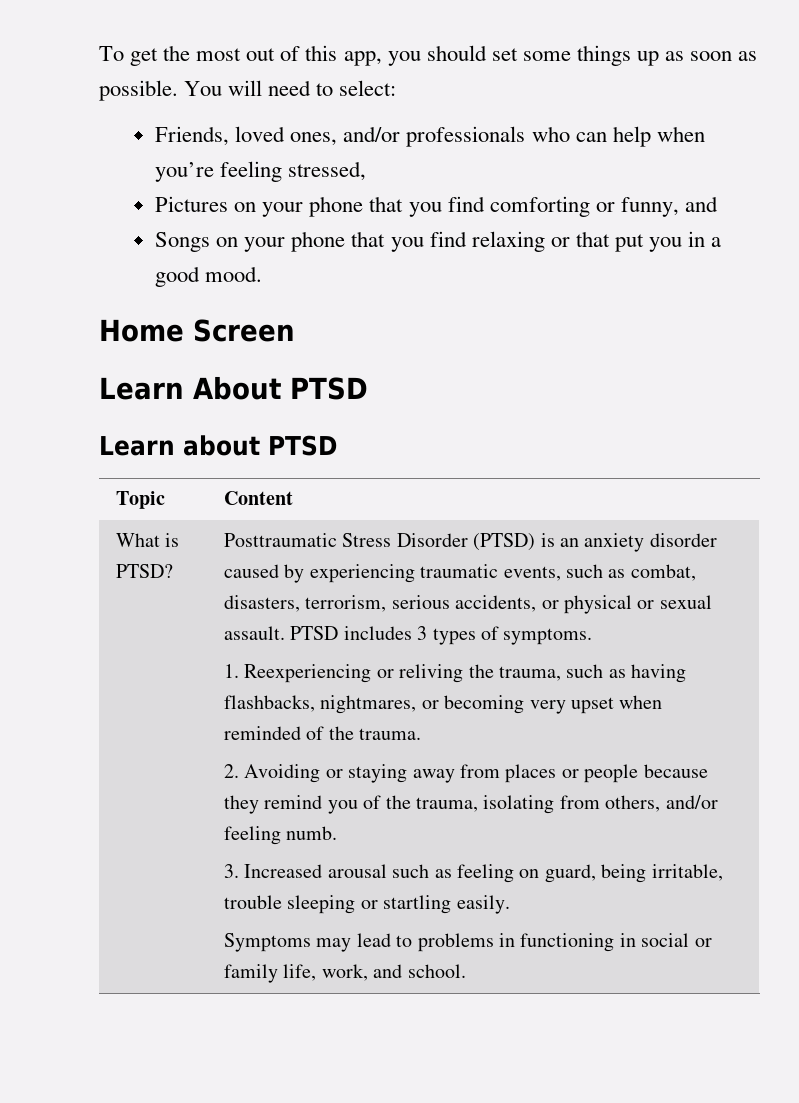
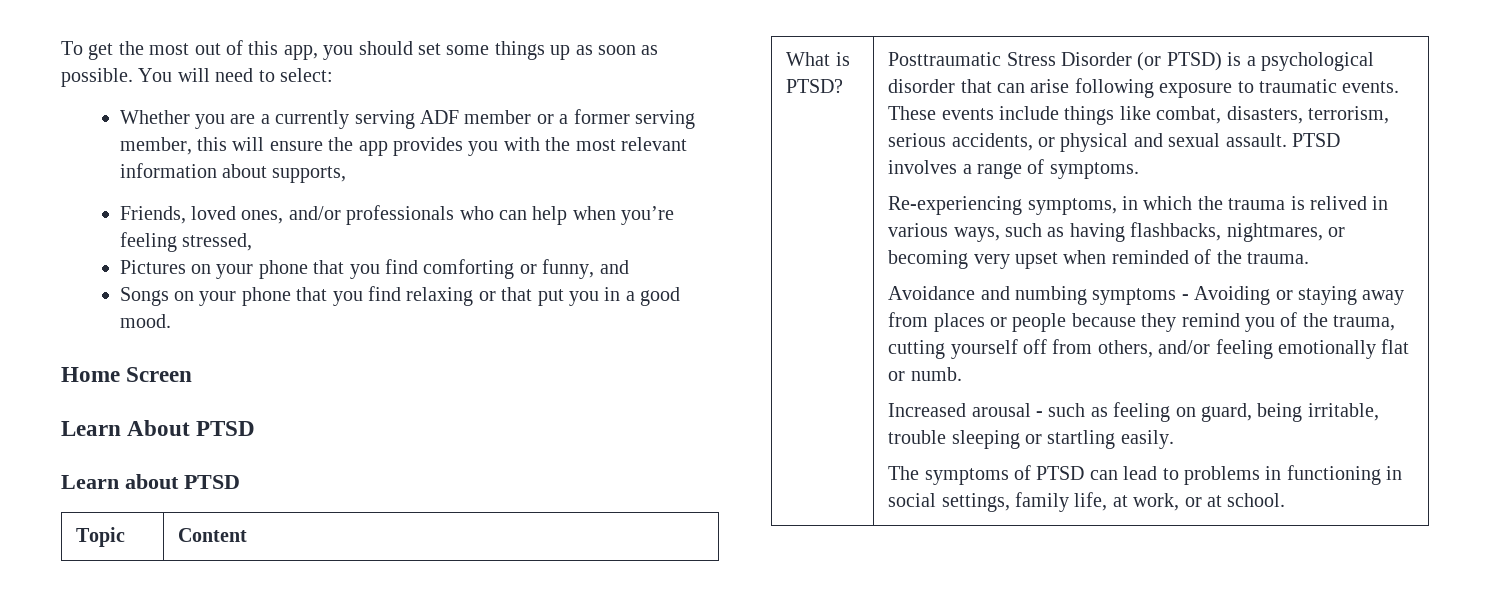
+ Whether you are a currently serving ADF member or a former serving member, this will ensure the app provides you with the most relevant information about supports,
- Posttraumatic Stress Disorder (PTSD) is an anxiety disorder caused by experiencing traumatic events, such as combat, disasters, terrorism, serious accidents, or physical or sexual assault.
+ Posttraumatic Stress Disorder (or PTSD) is a psychological disorder that can arise following exposure to traumatic events. These events include things like combat, disasters, terrorism, serious accidents, or physical and sexual assault.
- PTSD includes 3 types of symptoms.
+ PTSD involves a range of symptoms.
- 1. Reexperiencing or reliving the trauma, such as having flashbacks, nightmares, or becoming very upset when reminded of the trauma.
+ Re-experiencing symptoms, in which the trauma is relived in various ways, such as having flashbacks, nightmares, or becoming very upset when reminded of the trauma.
- 2. Avoiding or staying away from places or people because they remind you of the trauma, isolating from others, and/or feeling numb.
+ Avoidance and numbing symptoms - Avoiding or staying away from places or people because they remind you of the trauma, cutting yourself off from others, and/or feeling emotionally flat or numb.
- 3. Increased arousal such as feeling on guard, being irritable, trouble sleeping or startling easily.
+ Increased arousal - such as feeling on guard, being irritable, trouble sleeping or startling easily.
- Symptoms may lead to problems in functioning in social or family life, work, and school.
+ The symptoms of PTSD can lead to problems in functioning in social settings, family life, at work, or at school.

